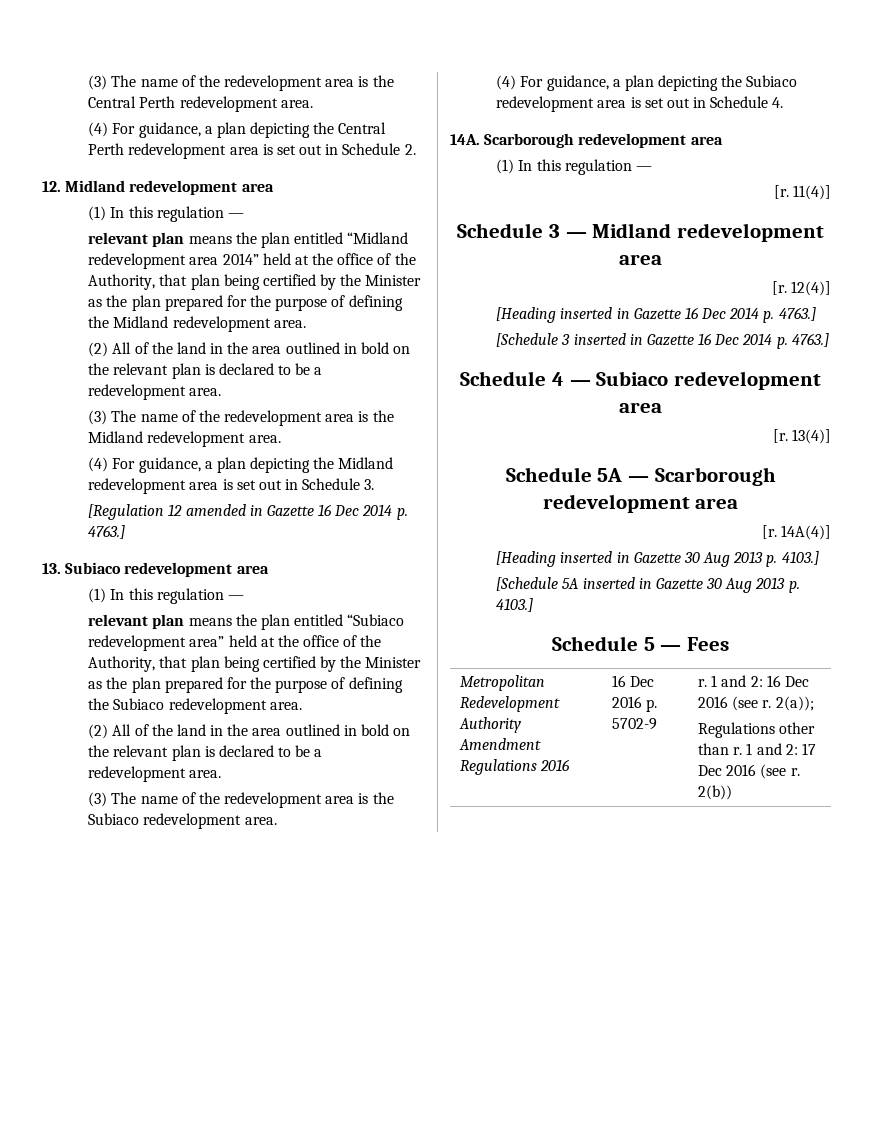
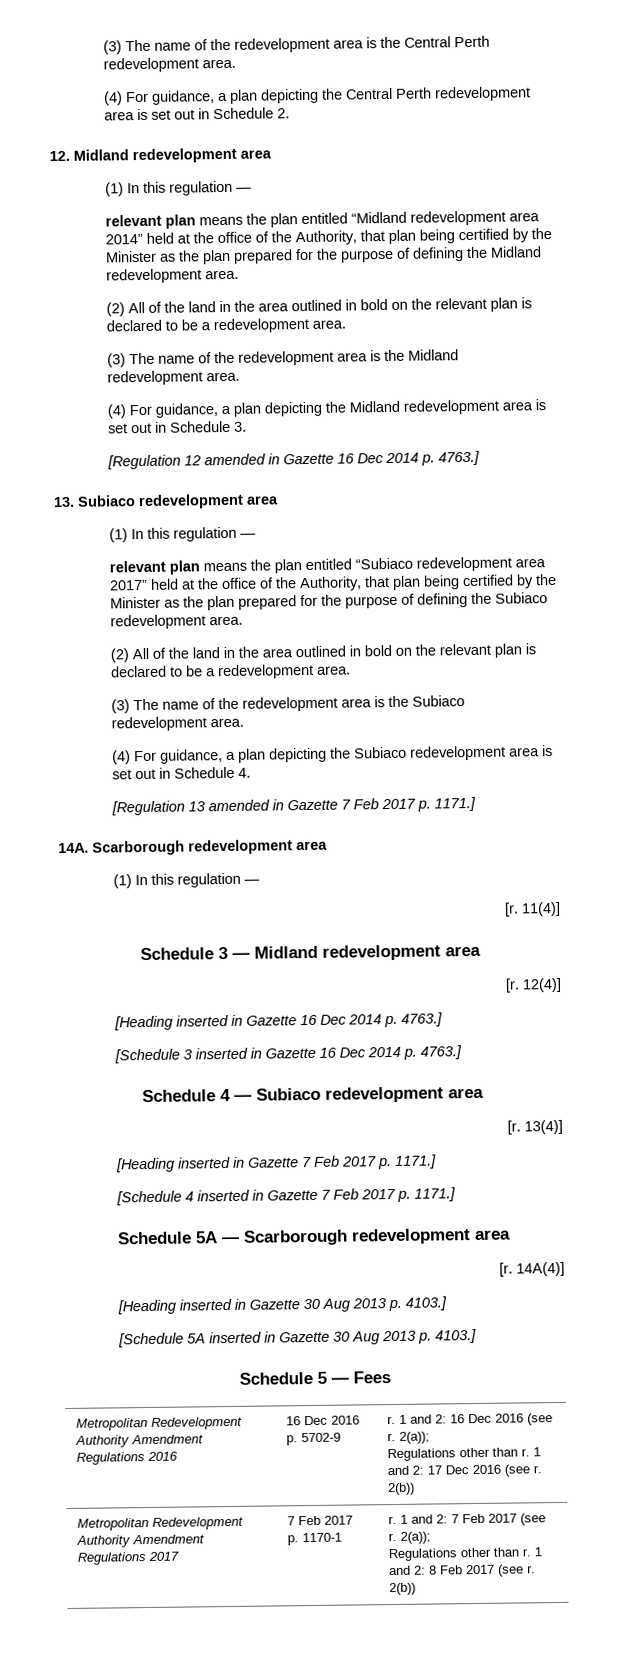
- relevant plan means the plan entitled “Subiaco redevelopment area” held at the office of the Authority, that plan being certified by the Minister as the plan prepared for the purpose of defining the Subiaco redevelopment area.
+ relevant plan means the plan entitled “Subiaco redevelopment area 2017” held at the office of the Authority, that plan being certified by the Minister as the plan prepared for the purpose of defining the Subiaco redevelopment area.
+ [Regulation 13 amended in Gazette 7 Feb 2017 p. 1171.]
+ [Heading inserted in Gazette 7 Feb 2017 p. 1171.]
+ [Schedule 4 inserted in Gazette 7 Feb 2017 p. 1171.]
+ Metropolitan Redevelopment Authority Amendment Regulations 2017 | 7 Feb 2017 p. 1170-1 | r. 1 and 2: 7 Feb 2017 (see r. 2(a));
+ Regulations other than r. 1 and 2: 8 Feb 2017 (see r. 2(b))

